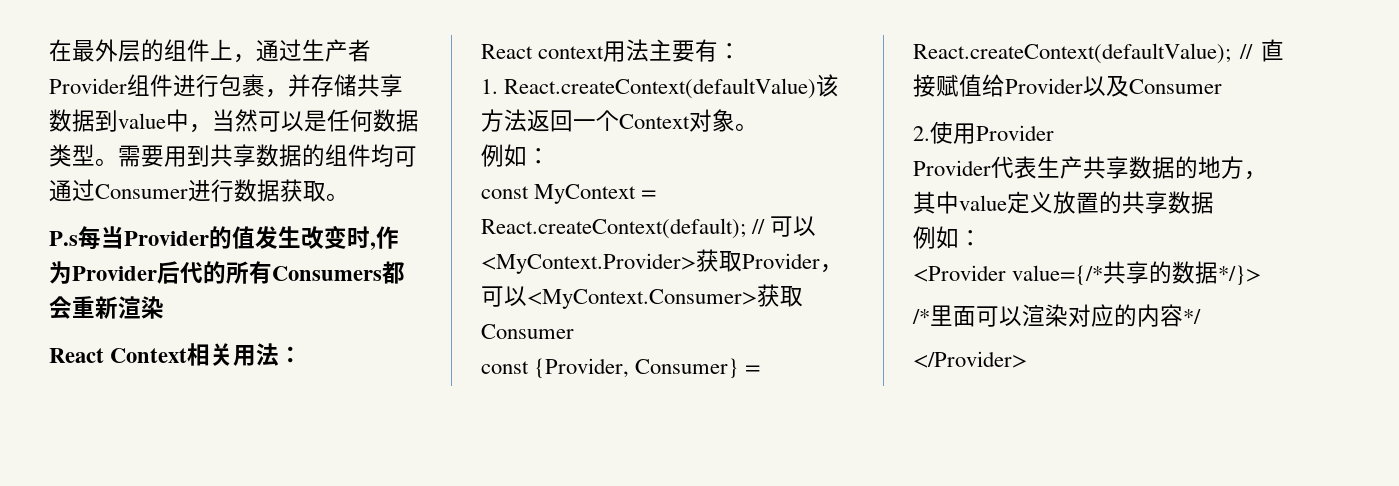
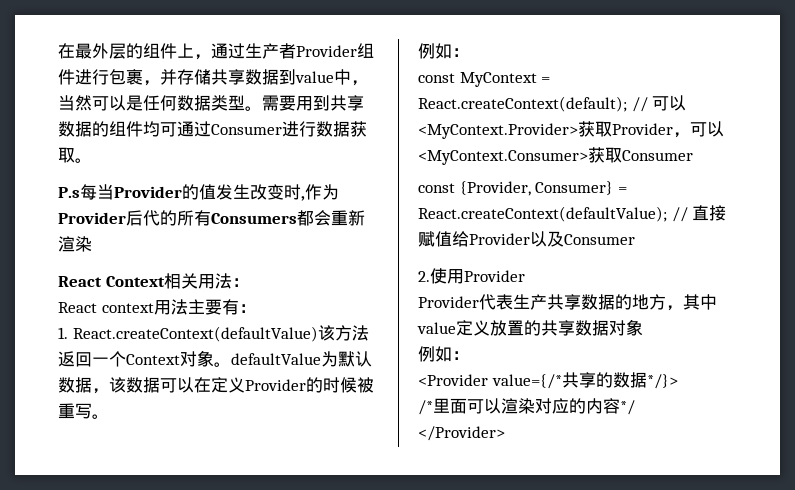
- 1. React.createContext(defaultValue)该方法返回一个Context对象。
+ 1. React.createContext(defaultValue)该方法返回一个Context对象。defaultValue为默认数据，该数据可以在定义Provider的时候被重写。
- Provider代表生产共享数据的地方，其中value定义放置的共享数据
+ Provider代表生产共享数据的地方，其中value定义放置的共享数据对象

